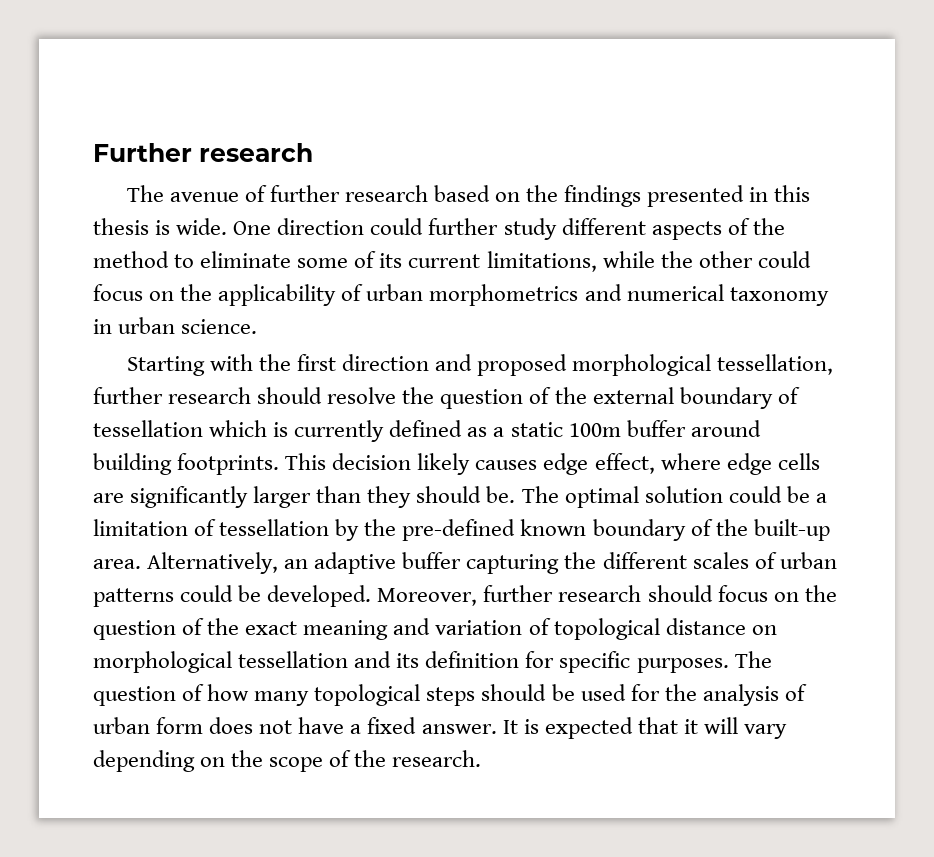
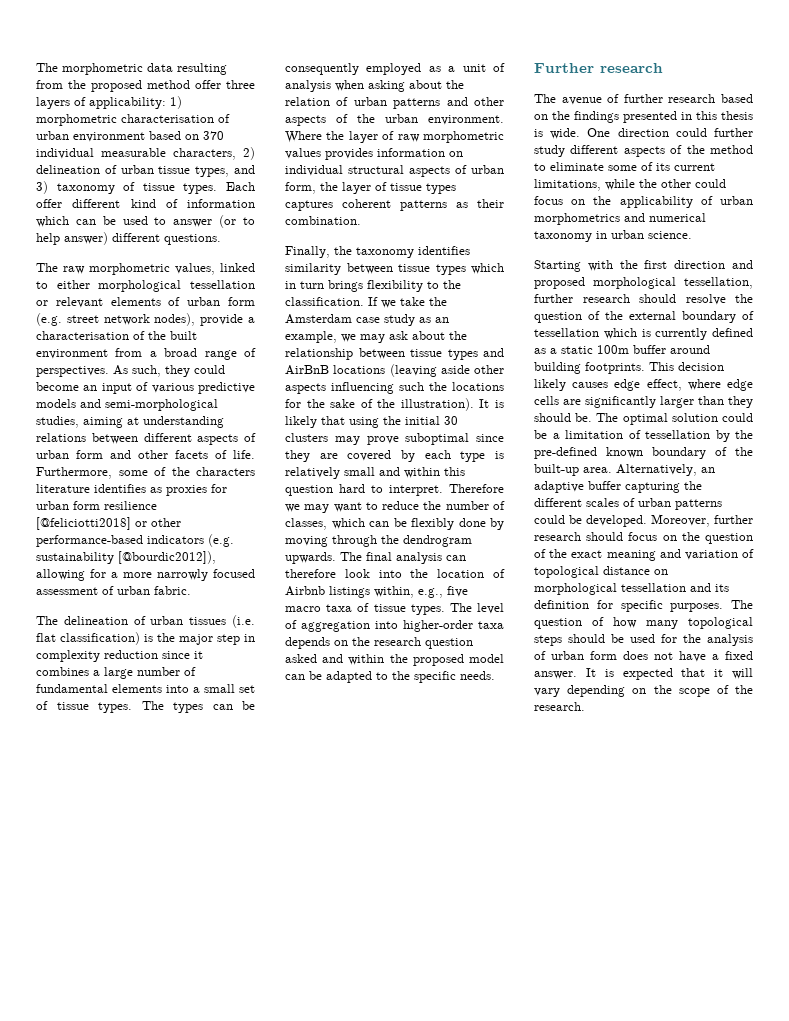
+ The morphometric data resulting from the proposed method offer three layers of applicability: 1) morphometric characterisation of urban environment based on 370 individual measurable characters, 2) delineation of urban tissue types, and 3) taxonomy of tissue types. Each offer different kind of information which can be used to answer (or to help answer) different questions.
+ The raw morphometric values, linked to either morphological tessellation or relevant elements of urban form (e.g. street network nodes), provide a characterisation of the built environment from a broad range of perspectives. As such, they could become an input of various predictive models and semi-morphological studies, aiming at understanding relations between different aspects of urban form and other facets of life. Furthermore, some of the characters literature identifies as proxies for urban form resilience [@feliciotti2018] or other performance-based indicators (e.g. sustainability [@bourdic2012]), allowing for a more narrowly focused assessment of urban fabric.
+ The delineation of urban tissues (i.e. flat classification) is the major step in complexity reduction since it combines a large number of fundamental elements into a small set of tissue types. The types can be consequently employed as a unit of analysis when asking about the relation of urban patterns and other aspects of the urban environment. Where the layer of raw morphometric values provides information on individual structural aspects of urban form, the layer of tissue types captures coherent patterns as their combination.
+ Finally, the taxonomy identifies similarity between tissue types which in turn brings flexibility to the classification. If we take the Amsterdam case study as an example, we may ask about the relationship between tissue types and AirBnB locations (leaving aside other aspects influencing such the locations for the sake of the illustration). It is likely that using the initial 30 clusters may prove suboptimal since they are covered by each type is relatively small and within this question hard to interpret. Therefore we may want to reduce the number of classes, which can be flexibly done by moving through the dendrogram upwards. The final analysis can therefore look into the location of Airbnb listings within, e.g., five macro taxa of tissue types. The level of aggregation into higher-order taxa depends on the research question asked and within the proposed model can be adapted to the specific needs.

